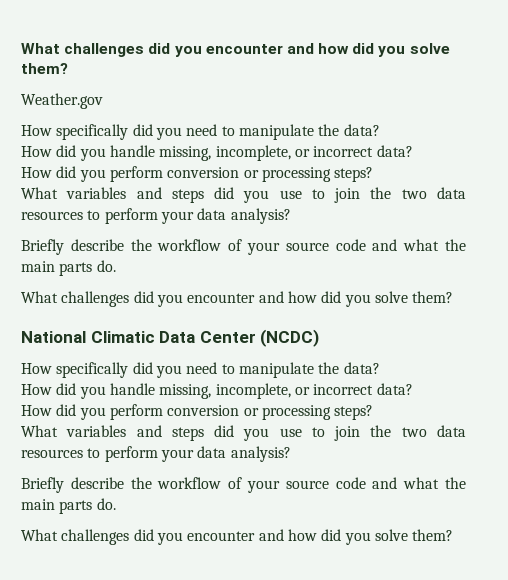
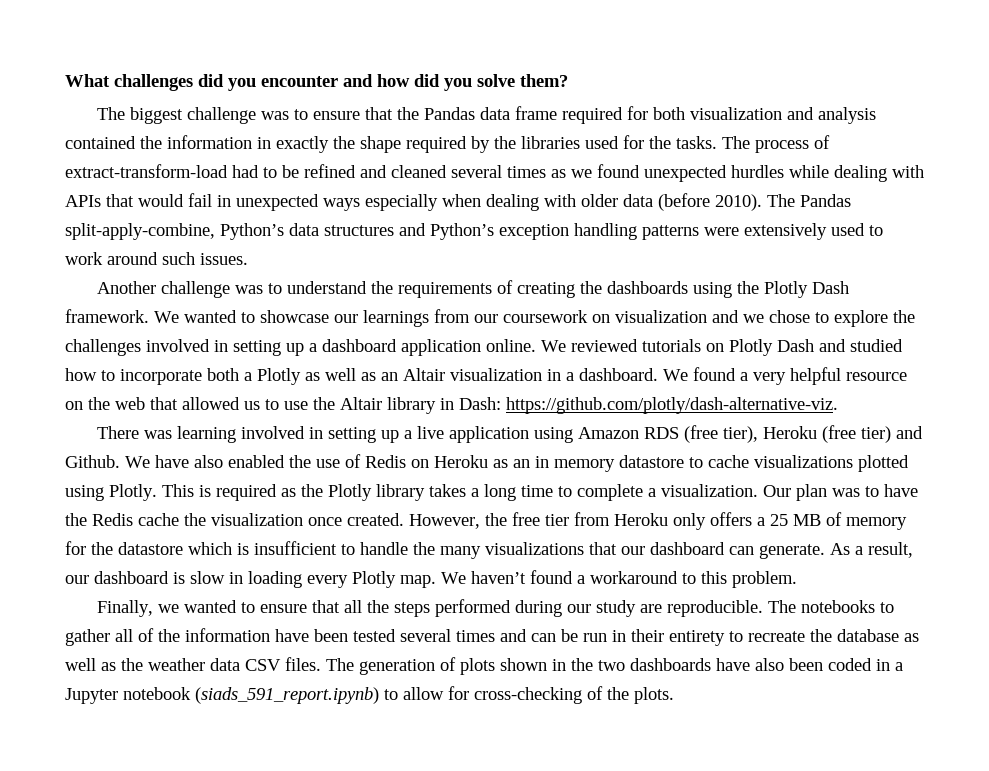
- Weather.gov
- How specifically did you need to manipulate the data?
- How did you handle missing, incomplete, or incorrect data?
- How did you perform conversion or processing steps?
- What variables and steps did you use to join the two data resources to perform your data analysis?
- Briefly describe the workflow of your source code and what the main parts do.
- What challenges did you encounter and how did you solve them?
- National Climatic Data Center (NCDC)
- How specifically did you need to manipulate the data?
- How did you handle missing, incomplete, or incorrect data?
- How did you perform conversion or processing steps?
- What variables and steps did you use to join the two data resources to perform your data analysis?
- Briefly describe the workflow of your source code and what the main parts do.
- What challenges did you encounter and how did you solve them?
+ The biggest challenge was to ensure that the Pandas data frame required for both visualization and analysis contained the information in exactly the shape required by the libraries used for the tasks. The process of extract-transform-load had to be refined and cleaned several times as we found unexpected hurdles while dealing with APIs that would fail in unexpected ways especially when dealing with older data (before 2010). The Pandas split-apply-combine, Python’s data structures and Python’s exception handling patterns were extensively used to work around such issues.
+ Another challenge was to understand the requirements of creating the dashboards using the Plotly Dash framework. We wanted to showcase our learnings from our coursework on visualization and we chose to explore the challenges involved in setting up a dashboard application online. We reviewed tutorials on Plotly Dash and studied how to incorporate both a Plotly as well as an Altair visualization in a dashboard. We found a very helpful resource on the web that allowed us to use the Altair library in Dash: https://github.com/plotly/dash-alternative-viz.
+ There was learning involved in setting up a live application using Amazon RDS (free tier), Heroku (free tier) and Github. We have also enabled the use of Redis on Heroku as an in memory datastore to cache visualizations plotted using Plotly. This is required as the Plotly library takes a long time to complete a visualization. Our plan was to have the Redis cache the visualization once created. However, the free tier from Heroku only offers a 25 MB of memory for the datastore which is insufficient to handle the many visualizations that our dashboard can generate. As a result, our dashboard is slow in loading every Plotly map. We haven’t found a workaround to this problem.
+ Finally, we wanted to ensure that all the steps performed during our study are reproducible. The notebooks to gather all of the information have been tested several times and can be run in their entirety to recreate the database as well as the weather data CSV files. The generation of plots shown in the two dashboards have also been coded in a Jupyter notebook (siads_591_report.ipynb) to allow for cross-checking of the plots.

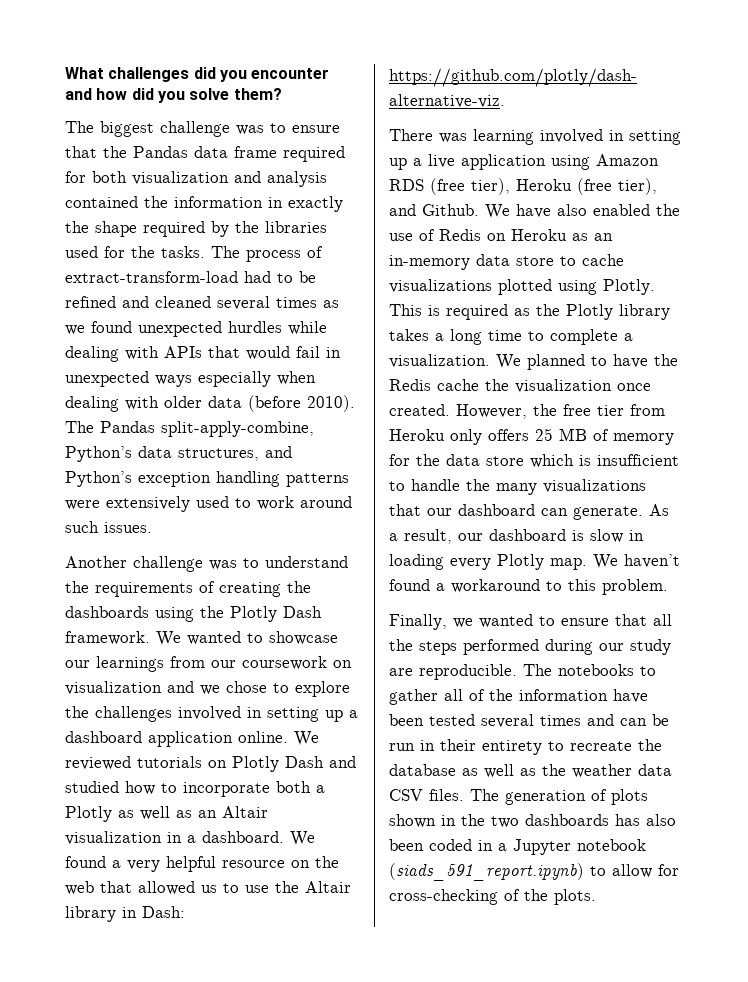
- The Pandas split-apply-combine, Python’s data structures and Python’s exception handling patterns were extensively used to work around such issues.
+ The Pandas split-apply-combine, Python’s data structures, and Python’s exception handling patterns were extensively used to work around such issues.
- There was learning involved in setting up a live application using Amazon RDS (free tier), Heroku (free tier) and Github.
+ There was learning involved in setting up a live application using Amazon RDS (free tier), Heroku (free tier), and Github.
- We have also enabled the use of Redis on Heroku as an in memory datastore to cache visualizations plotted using Plotly.
+ We have also enabled the use of Redis on Heroku as an in-memory data store to cache visualizations plotted using Plotly.
- Our plan was to have the Redis cache the visualization once created.
+ We planned to have the Redis cache the visualization once created.
- However, the free tier from Heroku only offers a 25 MB of memory for the datastore which is insufficient to handle the many visualizations that our dashboard can generate.
+ However, the free tier from Heroku only offers 25 MB of memory for the data store which is insufficient to handle the many visualizations that our dashboard can generate.
- The generation of plots shown in the two dashboards have also been coded in a Jupyter notebook (siads_591_report.ipynb) to allow for cross-checking of the plots.
+ The generation of plots shown in the two dashboards has also been coded in a Jupyter notebook (siads_591_report.ipynb) to allow for cross-checking of the plots.

